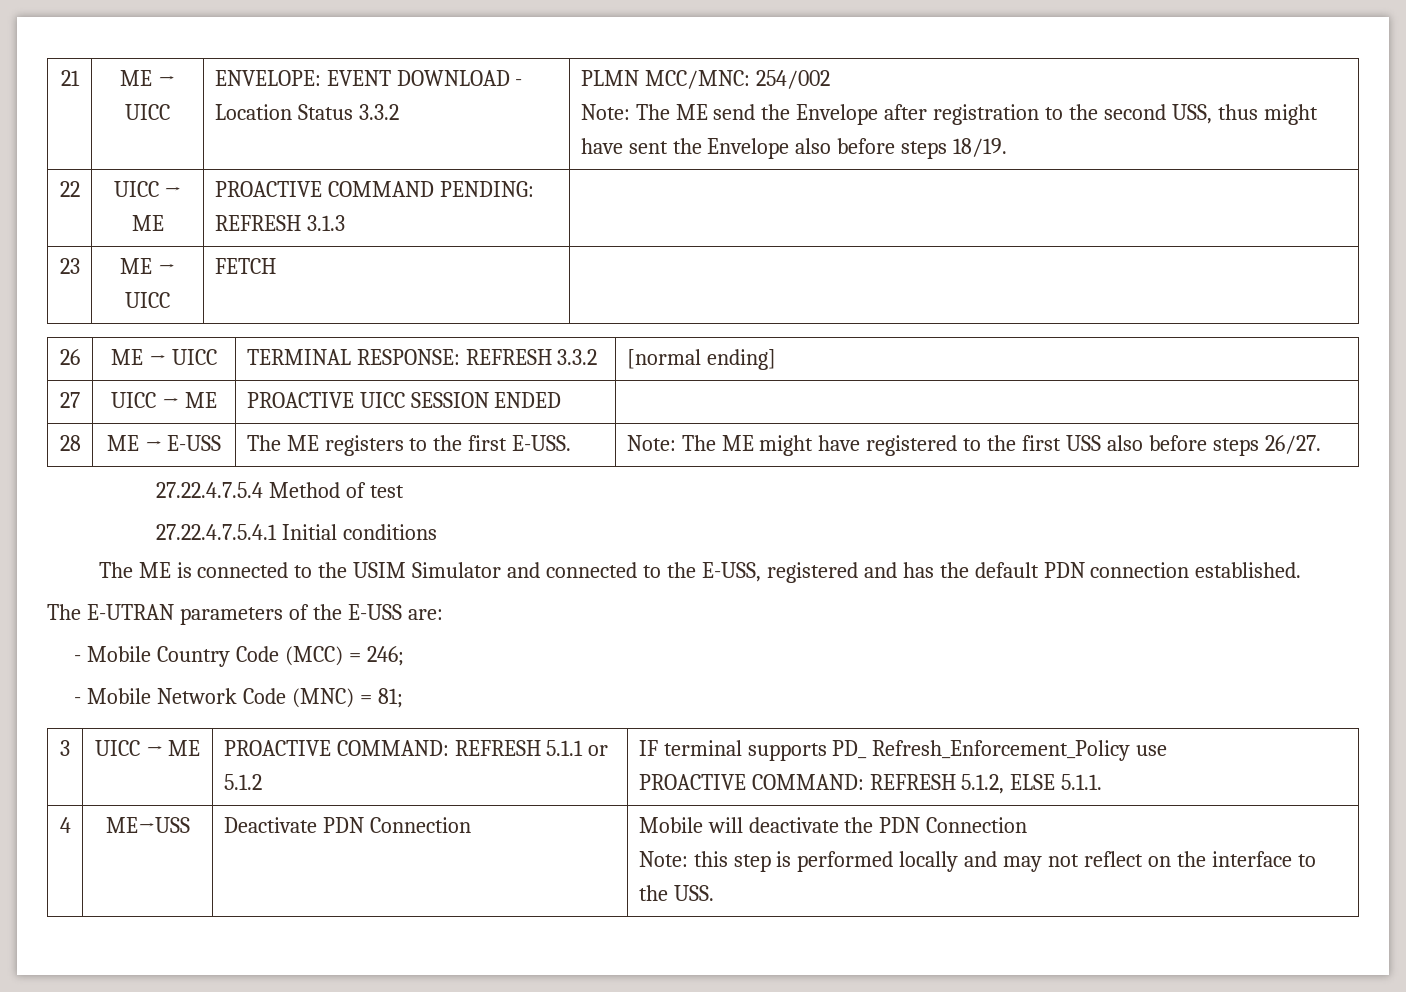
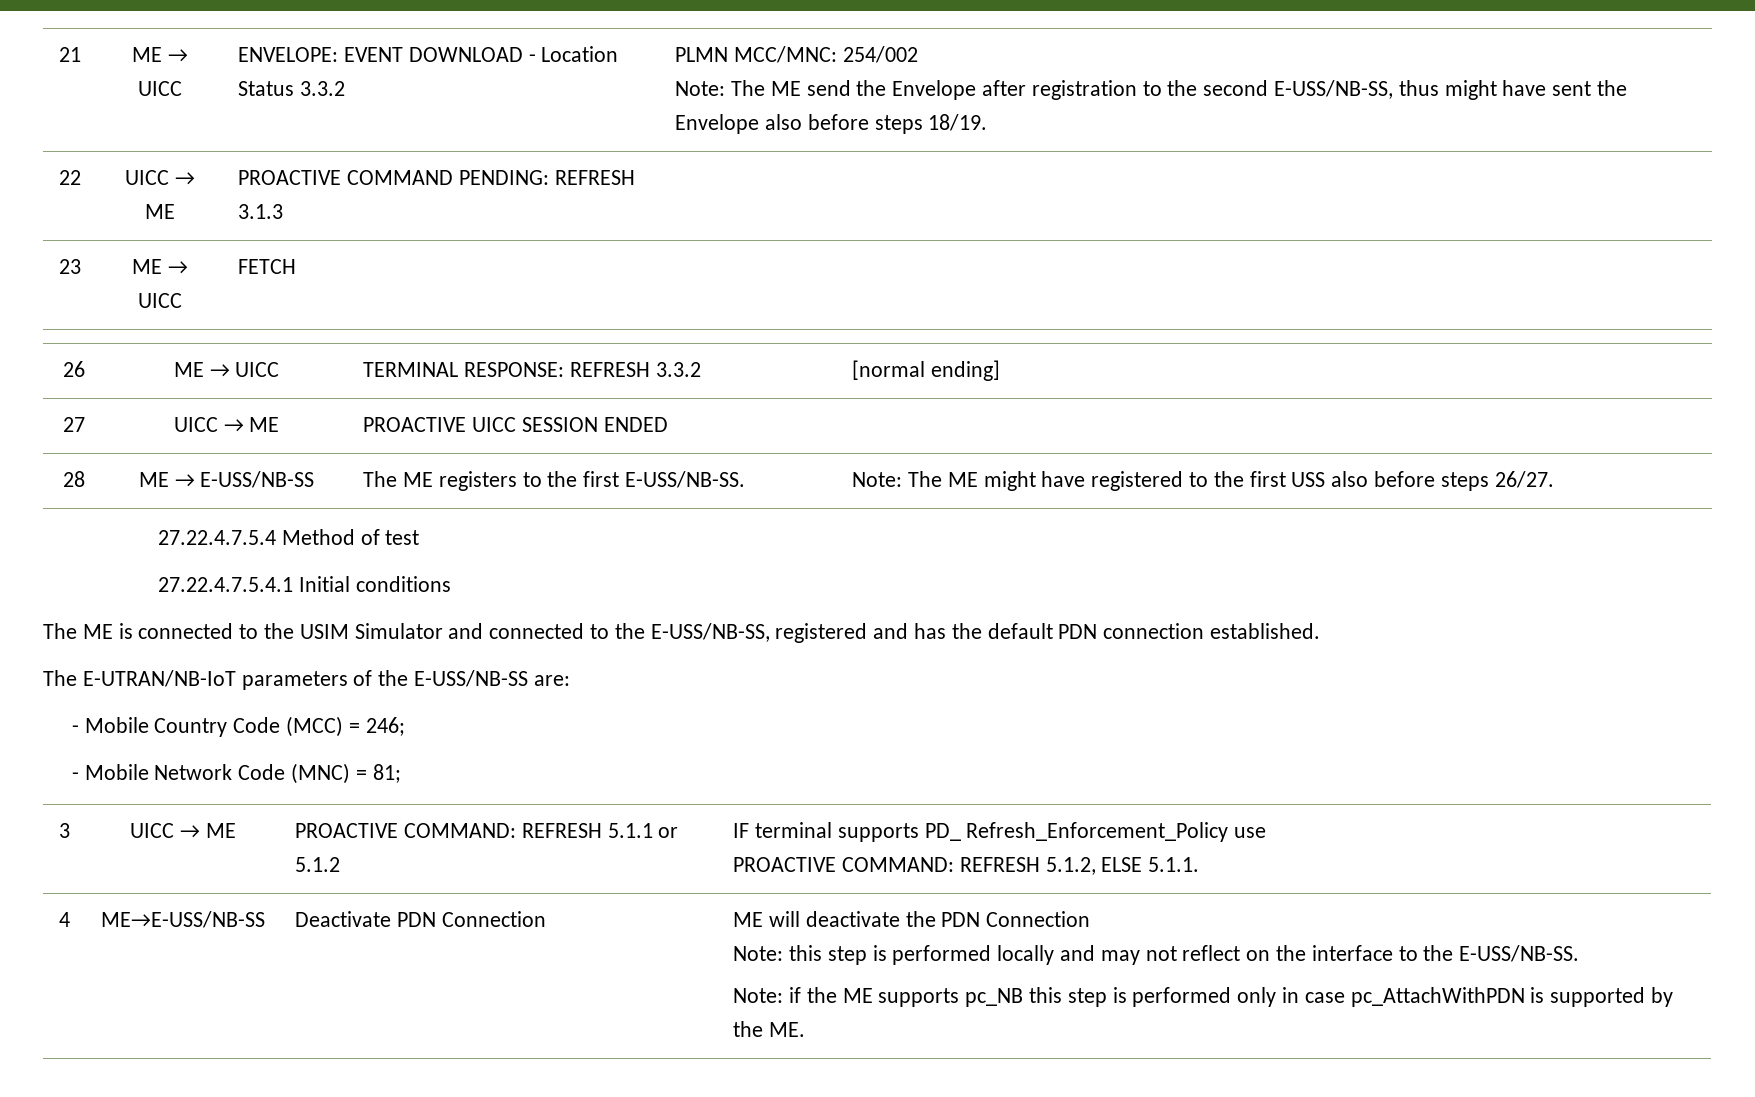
  21 | ME → UICC | ENVELOPE: EVENT DOWNLOAD - Location Status 3.3.2 | PLMN MCC/MNC: 254/002
- Note: The ME send the Envelope after registration to the second USS, thus might have sent the Envelope also before steps 18/19.
+ Note: The ME send the Envelope after registration to the second E-USS/NB-SS, thus might have sent the Envelope also before steps 18/19.
- 28 | ME → E-USS | The ME registers to the first E-USS. | Note: The ME might have registered to the first USS also before steps 26/27.
+ 28 | ME → E-USS/NB-SS | The ME registers to the first E-USS/NB-SS. | Note: The ME might have registered to the first USS also before steps 26/27.
- The ME is connected to the USIM Simulator and connected to the E-USS, registered and has the default PDN connection established.
+ The ME is connected to the USIM Simulator and connected to the E-USS/NB-SS, registered and has the default PDN connection established.
- The E-UTRAN parameters of the E-USS are:
+ The E-UTRAN/NB-IoT parameters of the E-USS/NB-SS are:
- ME→USS
+ ME→E-USS/NB-SS
- Mobile will deactivate the PDN Connection
+ ME will deactivate the PDN Connection
- Note: this step is performed locally and may not reflect on the interface to the USS.
+ Note: this step is performed locally and may not reflect on the interface to the E-USS/NB-SS.
+ Note: if the ME supports pc_NB this step is performed only in case pc_AttachWithPDN is supported by the ME.

